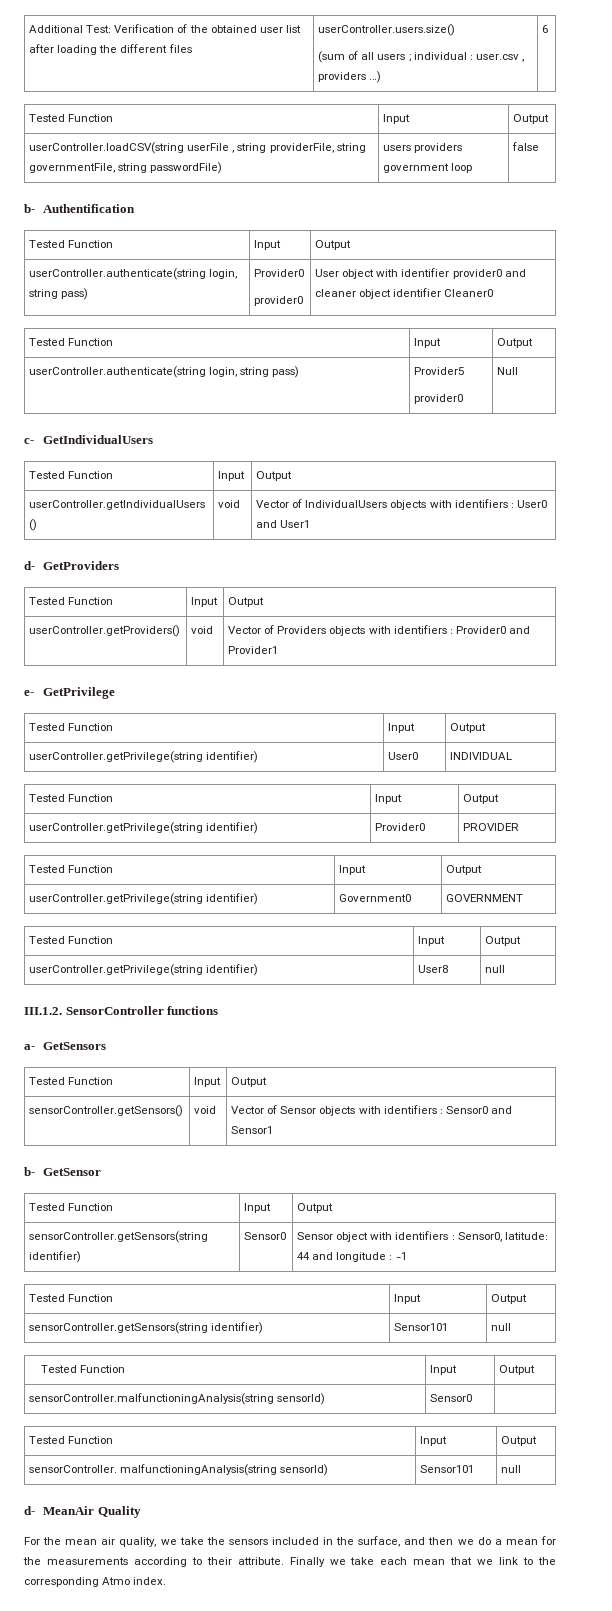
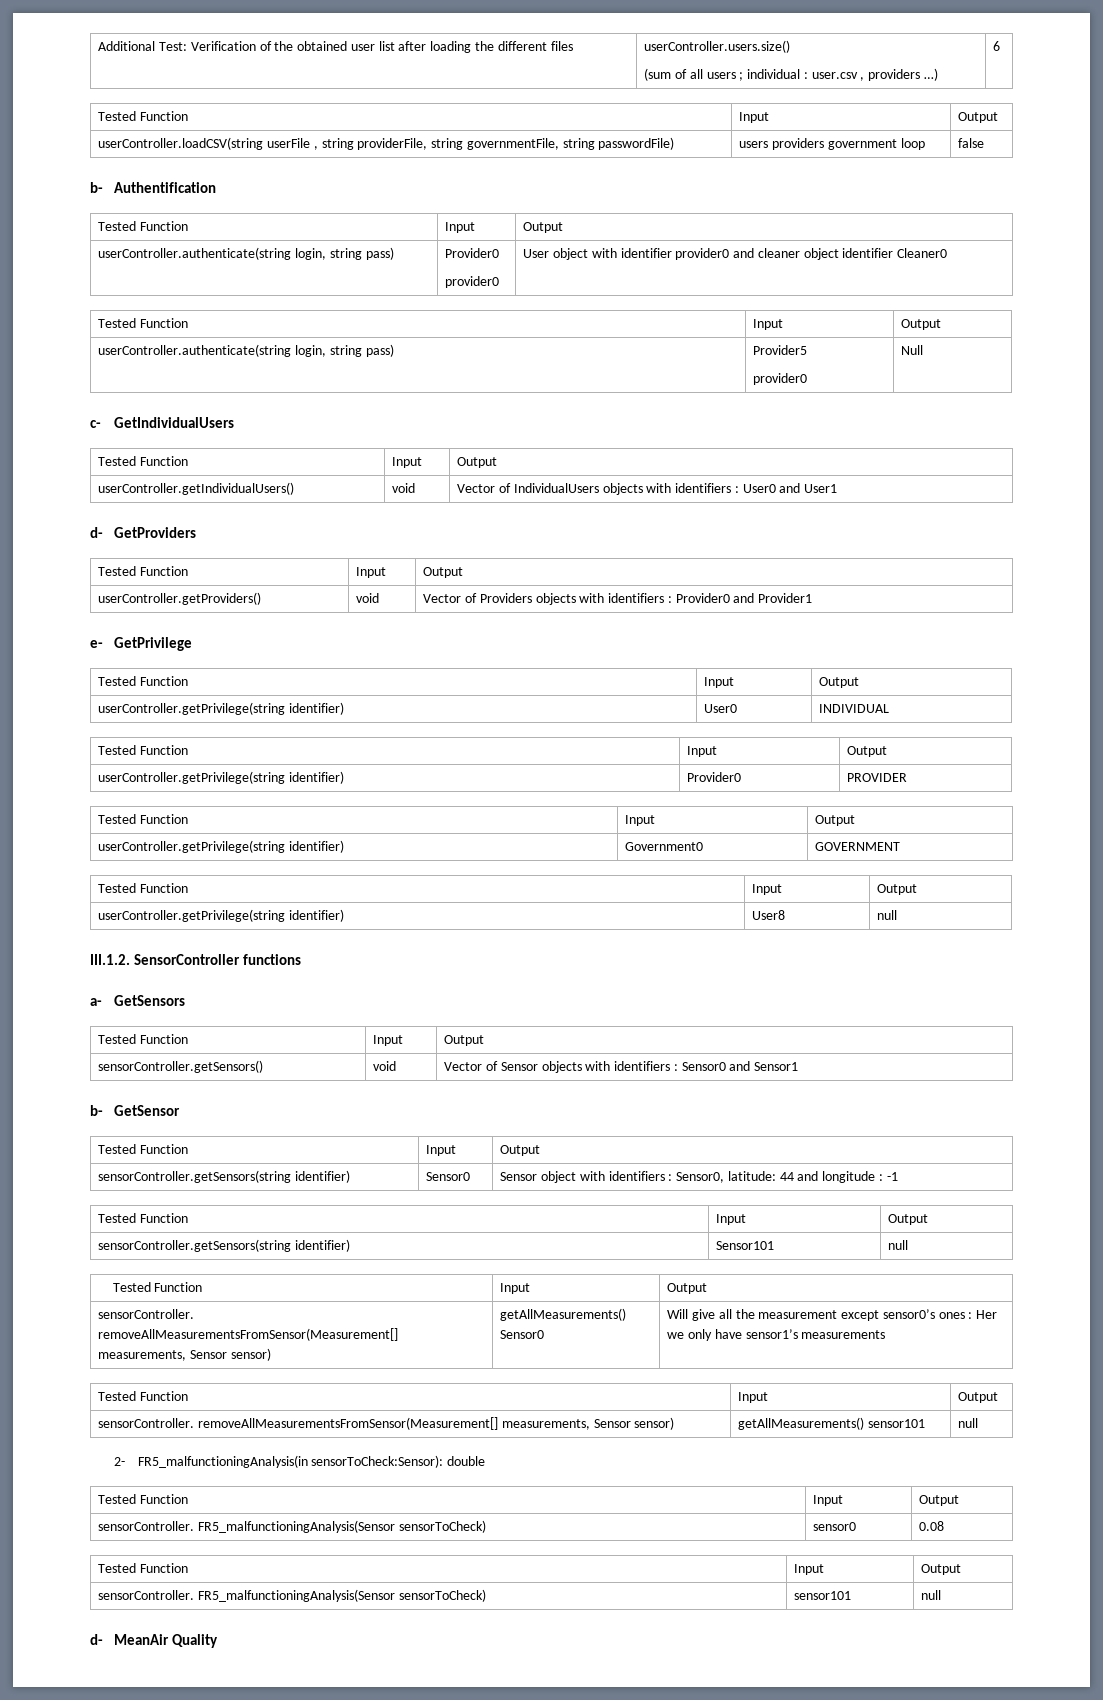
- sensorController.malfunctioningAnalysis(string sensorId) | Sensor0 |
+ sensorController. removeAllMeasurementsFromSensor(Measurement[] measurements, Sensor sensor) | getAllMeasurements() Sensor0 | Will give all the measurement except sensor0’s ones : Her we only have sensor1’s measurements
  Tested Function | Input | Output
- sensorController. malfunctioningAnalysis(string sensorId) | Sensor101 | null
+ sensorController. removeAllMeasurementsFromSensor(Measurement[] measurements, Sensor sensor) | getAllMeasurements() sensor101 | null
+ 2- FR5_malfunctioningAnalysis(in sensorToCheck:Sensor): double
+ Tested Function | Input | Output
+ sensorController. FR5_malfunctioningAnalysis(Sensor sensorToCheck) | sensor0 | 0.08
+ Tested Function | Input | Output
+ sensorController. FR5_malfunctioningAnalysis(Sensor sensorToCheck) | sensor101 | null
  d- MeanAir Quality
- For the mean air quality, we take the sensors included in the surface, and then we do a mean for the measurements according to their attribute. Finally we take each mean that we link to the corresponding Atmo index.

